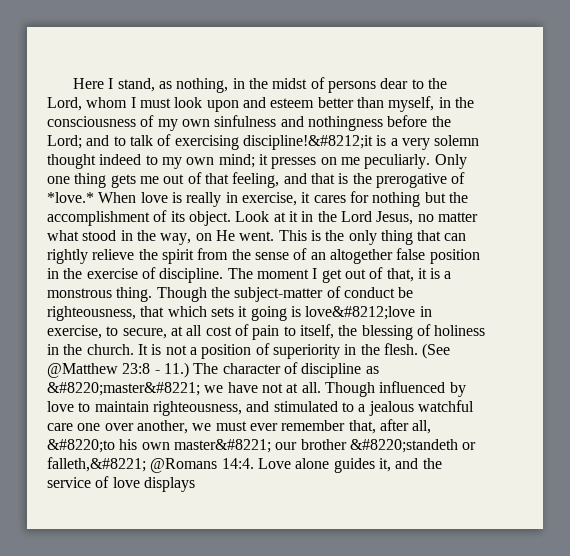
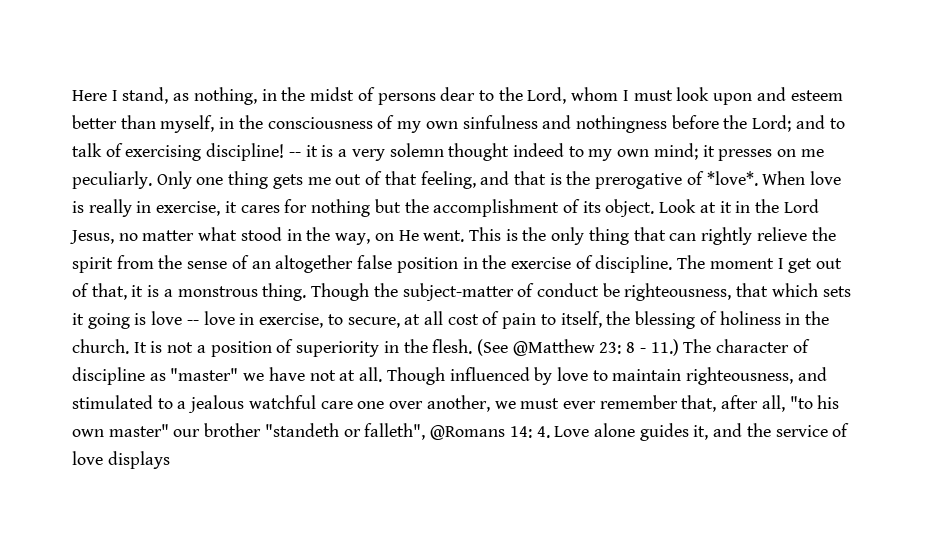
- Here I stand, as nothing, in the midst of persons dear to the Lord, whom I must look upon and esteem better than myself, in the consciousness of my own sinfulness and nothingness before the Lord; and to talk of exercising discipline!&#8212;it is a very solemn thought indeed to my own mind; it presses on me peculiarly.
+ Here I stand, as nothing, in the midst of persons dear to the Lord, whom I must look upon and esteem better than myself, in the consciousness of my own sinfulness and nothingness before the Lord; and to talk of exercising discipline! -- it is a very solemn thought indeed to my own mind; it presses on me peculiarly.
- Only one thing gets me out of that feeling, and that is the prerogative of *love.* When love is really in exercise, it cares for nothing but the accomplishment of its object.
+ Only one thing gets me out of that feeling, and that is the prerogative of *love*. When love is really in exercise, it cares for nothing but the accomplishment of its object.
- Though the subject-matter of conduct be righteousness, that which sets it going is love&#8212;love in exercise, to secure, at all cost of pain to itself, the blessing of holiness in the church.
+ Though the subject-matter of conduct be righteousness, that which sets it going is love -- love in exercise, to secure, at all cost of pain to itself, the blessing of holiness in the church.
- (See @Matthew 23:8 - 11.) The character of discipline as &#8220;master&#8221; we have not at all.
+ (See @Matthew 23: 8 - 11.) The character of discipline as "master" we have not at all.
- Though influenced by love to maintain righteousness, and stimulated to a jealous watchful care one over another, we must ever remember that, after all, &#8220;to his own master&#8221; our brother &#8220;standeth or falleth,&#8221; @Romans 14:4. Love alone guides it, and the service of love displays
+ Though influenced by love to maintain righteousness, and stimulated to a jealous watchful care one over another, we must ever remember that, after all, "to his own master" our brother "standeth or falleth", @Romans 14: 4. Love alone guides it, and the service of love displays

